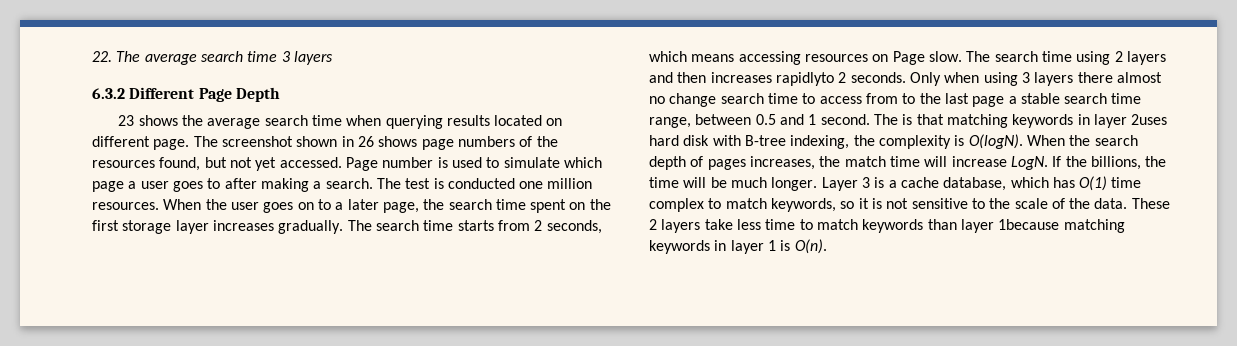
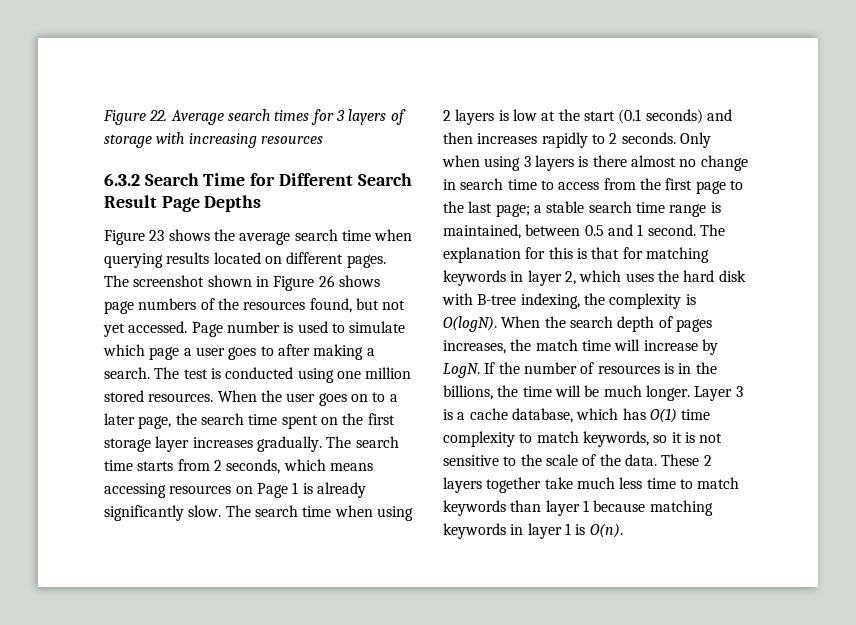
- 22. The average search time 3 layers
- 6.3.2 Different Page Depth
- 23 shows the average search time when querying results located on different page.
+ Figure 22. Average search times for 3 layers of storage with increasing resources
+ 6.3.2 Search Time for Different Search Result Page Depths
+ Figure 23 shows the average search time when querying results located on different pages.
- The screenshot shown in 26 shows page numbers of the resources found, but not yet accessed.
+ The screenshot shown in Figure 26 shows page numbers of the resources found, but not yet accessed.
- The test is conducted one million resources.
+ The test is conducted using one million stored resources.
- The search time starts from 2 seconds, which means accessing resources on Page slow.
+ The search time starts from 2 seconds, which means accessing resources on Page 1 is already significantly slow.
- The search time using 2 layers and then increases rapidlyto 2 seconds.
+ The search time when using 2 layers is low at the start (0.1 seconds) and then increases rapidly to 2 seconds.
- Only when using 3 layers there almost no change search time to access from to the last page a stable search time range, between 0.5 and 1 second.
+ Only when using 3 layers is there almost no change in search time to access from the first page to the last page; a stable search time range is maintained, between 0.5 and 1 second.
- The is that matching keywords in layer 2uses hard disk with B-tree indexing, the complexity is O(logN).
+ The explanation for this is that for matching keywords in layer 2, which uses the hard disk with B-tree indexing, the complexity is O(logN).
- When the search depth of pages increases, the match time will increase LogN.
+ When the search depth of pages increases, the match time will increase by LogN.
- If the billions, the time will be much longer.
+ If the number of resources is in the billions, the time will be much longer.
- Layer 3 is a cache database, which has O(1) time complex to match keywords, so it is not sensitive to the scale of the data.
+ Layer 3 is a cache database, which has O(1) time complexity to match keywords, so it is not sensitive to the scale of the data.
- These 2 layers take less time to match keywords than layer 1because matching keywords in layer 1 is O(n).
+ These 2 layers together take much less time to match keywords than layer 1 because matching keywords in layer 1 is O(n).

